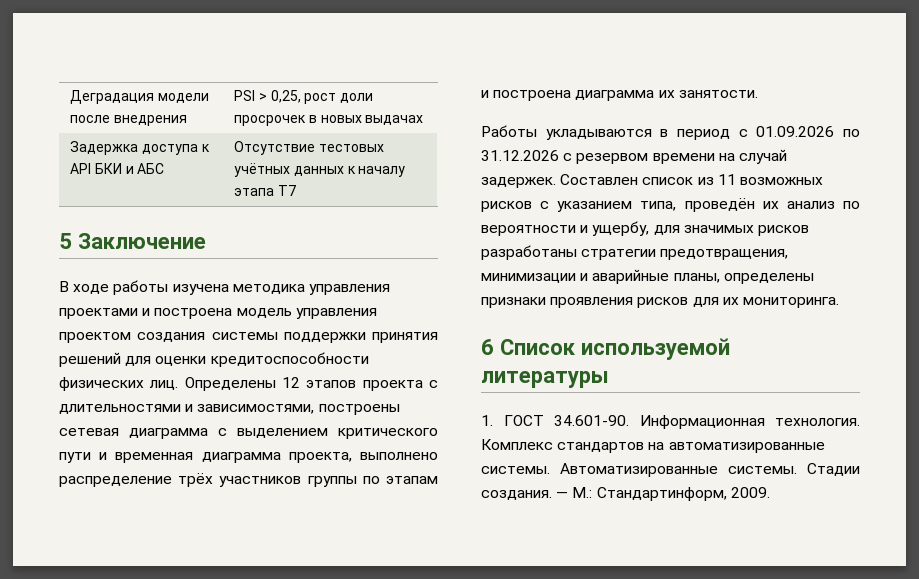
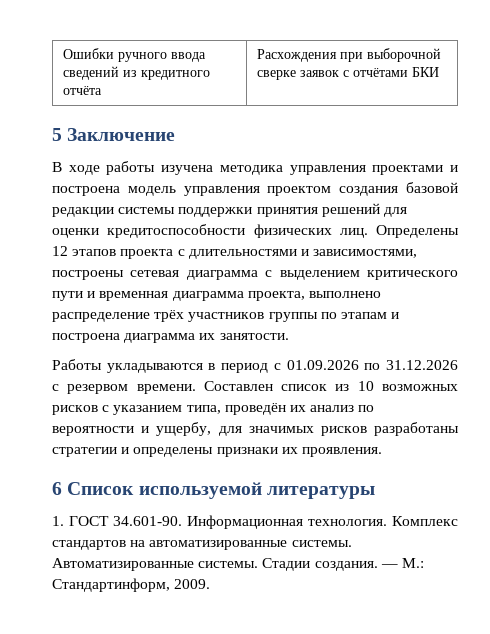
- Деградация модели после внедрения | PSI > 0,25, рост доли просрочек в новых выдачах
- Задержка доступа к API БКИ и АБС | Отсутствие тестовых учётных данных к началу этапа T7
+ Ошибки ручного ввода сведений из кредитного отчёта | Расхождения при выборочной сверке заявок с отчётами БКИ
- В ходе работы изучена методика управления проектами и построена модель управления проектом создания системы поддержки принятия решений для оценки кредитоспособности физических лиц.
+ В ходе работы изучена методика управления проектами и построена модель управления проектом создания базовой редакции системы поддержки принятия решений для оценки кредитоспособности физических лиц.
- Работы укладываются в период с 01.09.2026 по 31.12.2026 с резервом времени на случай задержек.
+ Работы укладываются в период с 01.09.2026 по 31.12.2026 с резервом времени.
- Составлен список из 11 возможных рисков с указанием типа, проведён их анализ по вероятности и ущербу, для значимых рисков разработаны стратегии предотвращения, минимизации и аварийные планы, определены признаки проявления рисков для их мониторинга.
+ Составлен список из 10 возможных рисков с указанием типа, проведён их анализ по вероятности и ущербу, для значимых рисков разработаны стратегии и определены признаки их проявления.

